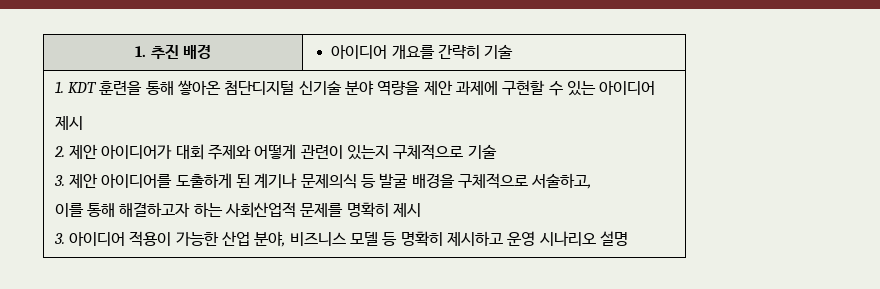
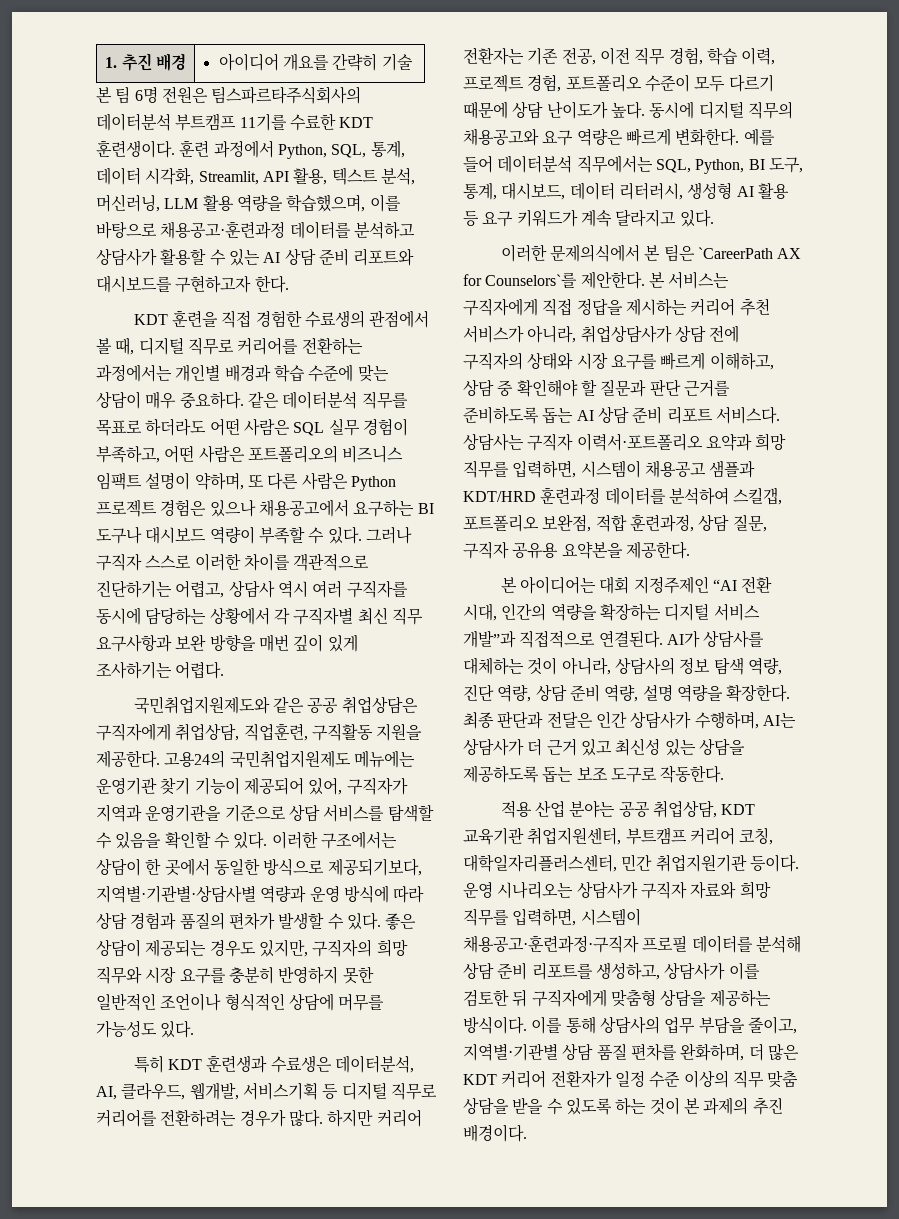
- 1. KDT 훈련을 통해 쌓아온 첨단·디지털 신기술 분야 역량을 제안 과제에 구현할 수 있는 아이디어
- 제시
- 2. 제안 아이디어가 대회 주제와 어떻게 관련이 있는지 구체적으로 기술
- 3. 제안 아이디어를 도출하게 된 계기나 문제의식 등 발굴 배경을 구체적으로 서술하고,
- 이를 통해 해결하고자 하는 사회·산업적 문제를 명확히 제시
- 3. 아이디어 적용이 가능한 산업 분야, 비즈니스 모델 등 명확히 제시하고 운영 시나리오 설명
+ 본 팀 6명 전원은 팀스파르타주식회사의 데이터분석 부트캠프 11기를 수료한 KDT 훈련생이다. 훈련 과정에서 Python, SQL, 통계, 데이터 시각화, Streamlit, API 활용, 텍스트 분석, 머신러닝, LLM 활용 역량을 학습했으며, 이를 바탕으로 채용공고·훈련과정 데이터를 분석하고 상담사가 활용할 수 있는 AI 상담 준비 리포트와 대시보드를 구현하고자 한다.
+ KDT 훈련을 직접 경험한 수료생의 관점에서 볼 때, 디지털 직무로 커리어를 전환하는 과정에서는 개인별 배경과 학습 수준에 맞는 상담이 매우 중요하다. 같은 데이터분석 직무를 목표로 하더라도 어떤 사람은 SQL 실무 경험이 부족하고, 어떤 사람은 포트폴리오의 비즈니스 임팩트 설명이 약하며, 또 다른 사람은 Python 프로젝트 경험은 있으나 채용공고에서 요구하는 BI 도구나 대시보드 역량이 부족할 수 있다. 그러나 구직자 스스로 이러한 차이를 객관적으로 진단하기는 어렵고, 상담사 역시 여러 구직자를 동시에 담당하는 상황에서 각 구직자별 최신 직무 요구사항과 보완 방향을 매번 깊이 있게 조사하기는 어렵다.
+ 국민취업지원제도와 같은 공공 취업상담은 구직자에게 취업상담, 직업훈련, 구직활동 지원을 제공한다. 고용24의 국민취업지원제도 메뉴에는 운영기관 찾기 기능이 제공되어 있어, 구직자가 지역과 운영기관을 기준으로 상담 서비스를 탐색할 수 있음을 확인할 수 있다. 이러한 구조에서는 상담이 한 곳에서 동일한 방식으로 제공되기보다, 지역별·기관별·상담사별 역량과 운영 방식에 따라 상담 경험과 품질의 편차가 발생할 수 있다. 좋은 상담이 제공되는 경우도 있지만, 구직자의 희망 직무와 시장 요구를 충분히 반영하지 못한 일반적인 조언이나 형식적인 상담에 머무를 가능성도 있다.
+ 특히 KDT 훈련생과 수료생은 데이터분석, AI, 클라우드, 웹개발, 서비스기획 등 디지털 직무로 커리어를 전환하려는 경우가 많다. 하지만 커리어 전환자는 기존 전공, 이전 직무 경험, 학습 이력, 프로젝트 경험, 포트폴리오 수준이 모두 다르기 때문에 상담 난이도가 높다. 동시에 디지털 직무의 채용공고와 요구 역량은 빠르게 변화한다. 예를 들어 데이터분석 직무에서는 SQL, Python, BI 도구, 통계, 대시보드, 데이터 리터러시, 생성형 AI 활용 등 요구 키워드가 계속 달라지고 있다.
+ 이러한 문제의식에서 본 팀은 `CareerPath AX for Counselors`를 제안한다. 본 서비스는 구직자에게 직접 정답을 제시하는 커리어 추천 서비스가 아니라, 취업상담사가 상담 전에 구직자의 상태와 시장 요구를 빠르게 이해하고, 상담 중 확인해야 할 질문과 판단 근거를 준비하도록 돕는 AI 상담 준비 리포트 서비스다. 상담사는 구직자 이력서·포트폴리오 요약과 희망 직무를 입력하면, 시스템이 채용공고 샘플과 KDT/HRD 훈련과정 데이터를 분석하여 스킬갭, 포트폴리오 보완점, 적합 훈련과정, 상담 질문, 구직자 공유용 요약본을 제공한다.
+ 본 아이디어는 대회 지정주제인 “AI 전환 시대, 인간의 역량을 확장하는 디지털 서비스 개발”과 직접적으로 연결된다. AI가 상담사를 대체하는 것이 아니라, 상담사의 정보 탐색 역량, 진단 역량, 상담 준비 역량, 설명 역량을 확장한다. 최종 판단과 전달은 인간 상담사가 수행하며, AI는 상담사가 더 근거 있고 최신성 있는 상담을 제공하도록 돕는 보조 도구로 작동한다.
+ 적용 산업 분야는 공공 취업상담, KDT 교육기관 취업지원센터, 부트캠프 커리어 코칭, 대학일자리플러스센터, 민간 취업지원기관 등이다. 운영 시나리오는 상담사가 구직자 자료와 희망 직무를 입력하면, 시스템이 채용공고·훈련과정·구직자 프로필 데이터를 분석해 상담 준비 리포트를 생성하고, 상담사가 이를 검토한 뒤 구직자에게 맞춤형 상담을 제공하는 방식이다. 이를 통해 상담사의 업무 부담을 줄이고, 지역별·기관별 상담 품질 편차를 완화하며, 더 많은 KDT 커리어 전환자가 일정 수준 이상의 직무 맞춤 상담을 받을 수 있도록 하는 것이 본 과제의 추진 배경이다.

